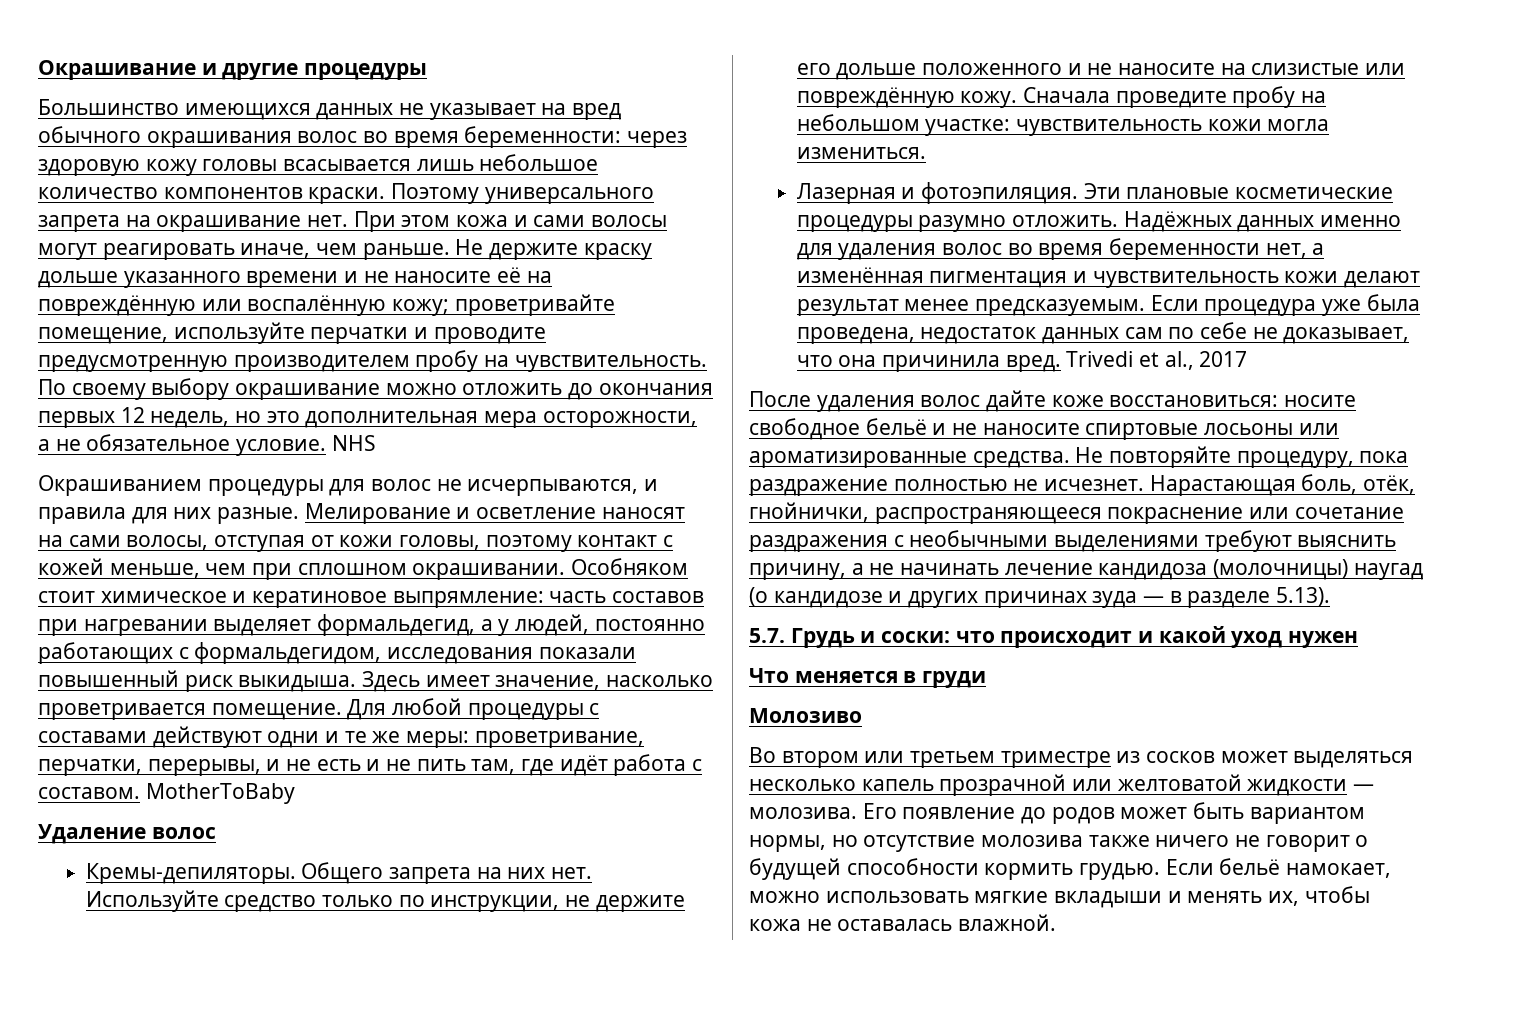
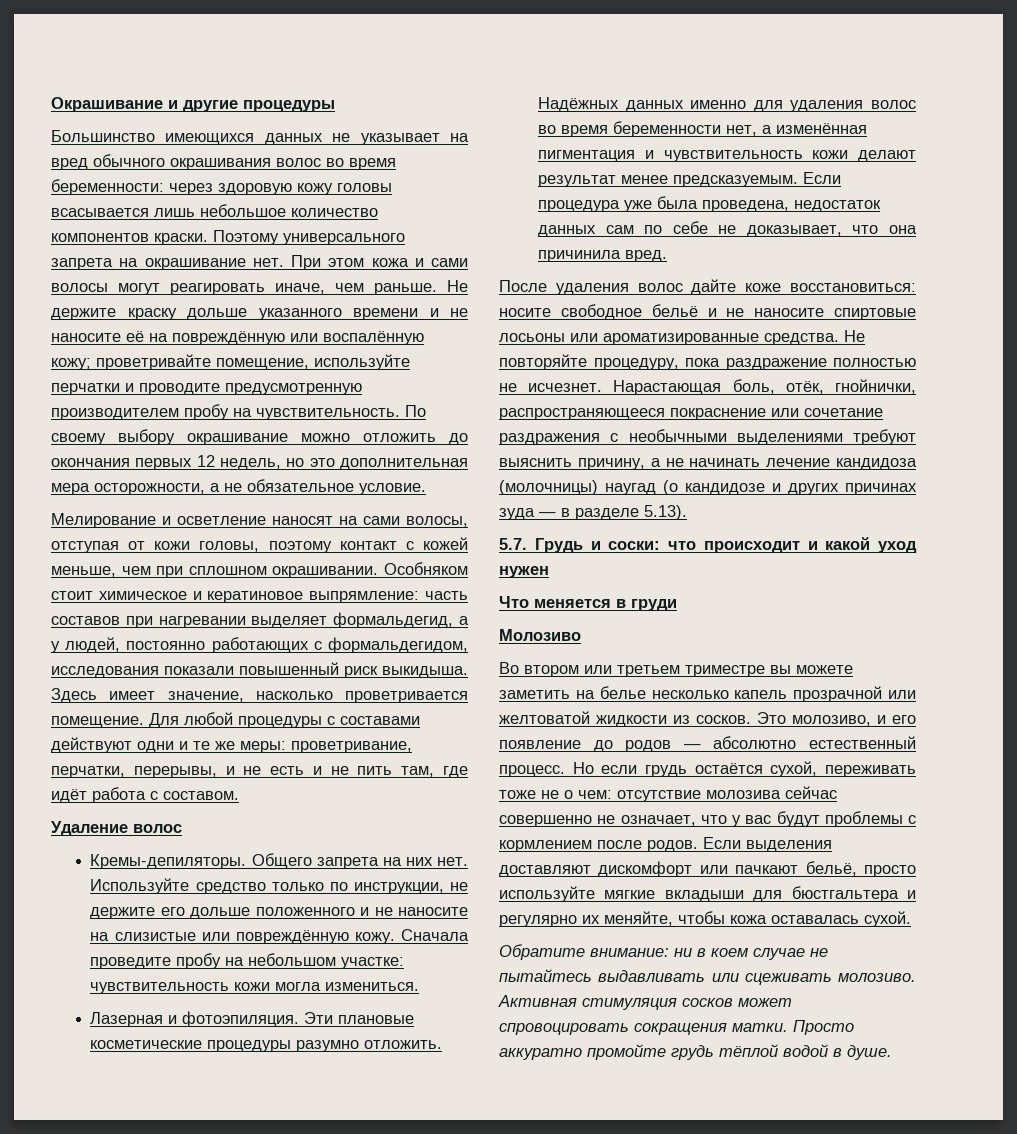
- По своему выбору окрашивание можно отложить до окончания первых 12 недель, но это дополнительная мера осторожности, а не обязательное условие. NHS
- Окрашиванием процедуры для волос не исчерпываются, и правила для них разные. Мелирование и осветление наносят на сами волосы, отступая от кожи головы, поэтому контакт с кожей меньше, чем при сплошном окрашивании.
+ По своему выбору окрашивание можно отложить до окончания первых 12 недель, но это дополнительная мера осторожности, а не обязательное условие.
+ Мелирование и осветление наносят на сами волосы, отступая от кожи головы, поэтому контакт с кожей меньше, чем при сплошном окрашивании.
- MotherToBaby
- Trivedi et al., 2017
- Во втором или третьем триместре из сосков может выделяться несколько капель прозрачной или желтоватой жидкости — молозива. Его появление до родов может быть вариантом нормы, но отсутствие молозива также ничего не говорит о будущей способности кормить грудью. Если бельё намокает, можно использовать мягкие вкладыши и менять их, чтобы кожа не оставалась влажной.
+ Во втором или третьем триместре вы можете заметить на белье несколько капель прозрачной или желтоватой жидкости из сосков. Это молозиво, и его появление до родов — абсолютно естественный процесс. Но если грудь остаётся сухой, переживать тоже не о чем: отсутствие молозива сейчас совершенно не означает, что у вас будут проблемы с кормлением после родов. Если выделения доставляют дискомфорт или пачкают бельё, просто используйте мягкие вкладыши для бюстгальтера и регулярно их меняйте, чтобы кожа оставалась сухой.
+ Обратите внимание: ни в коем случае не пытайтесь выдавливать или сцеживать молозиво. Активная стимуляция сосков может спровоцировать сокращения матки. Просто аккуратно промойте грудь тёплой водой в душе.

